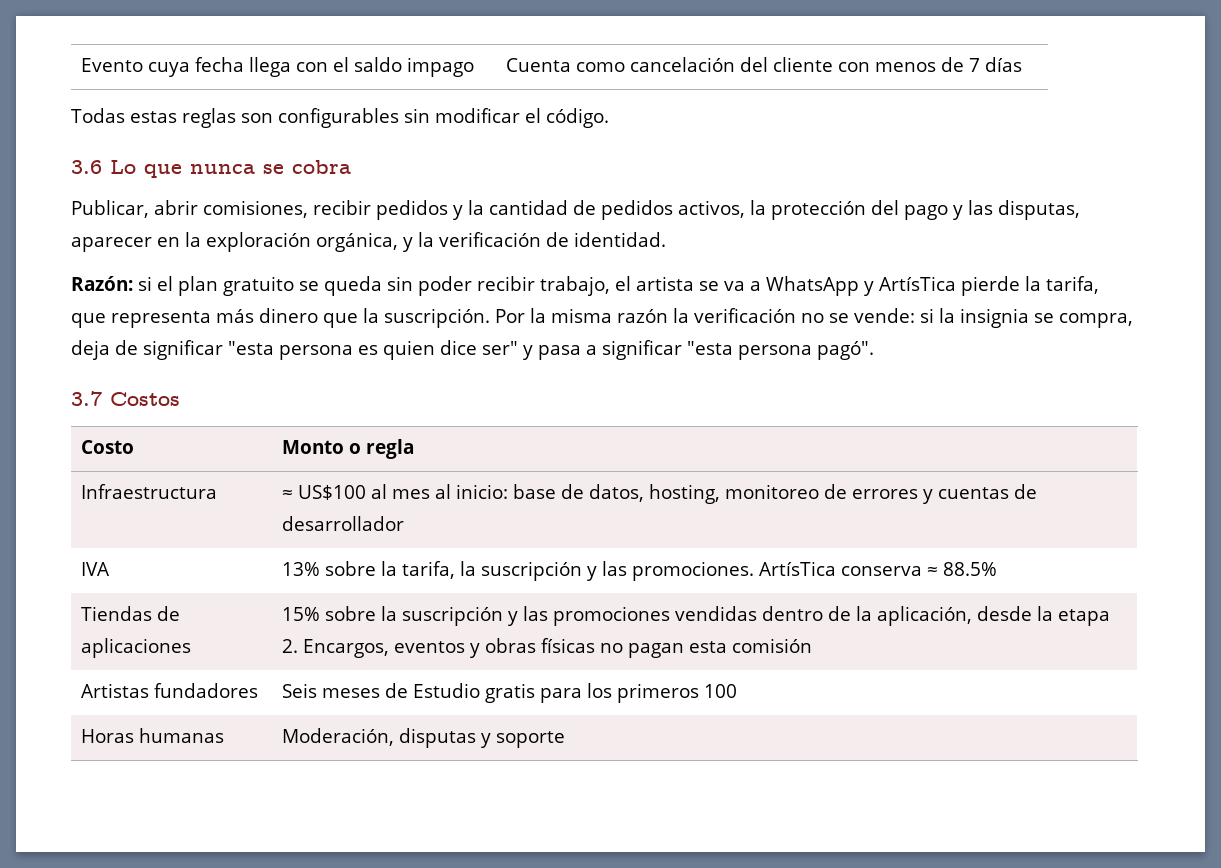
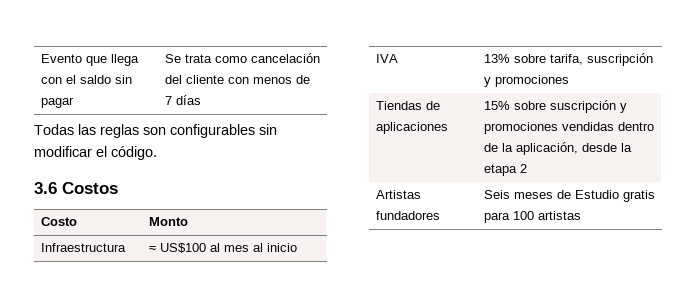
- Evento cuya fecha llega con el saldo impago | Cuenta como cancelación del cliente con menos de 7 días
+ Evento que llega con el saldo sin pagar | Se trata como cancelación del cliente con menos de 7 días
- Todas estas reglas son configurables sin modificar el código.
+ Todas las reglas son configurables sin modificar el código.
- 3.6 Lo que nunca se cobra
- Publicar, abrir comisiones, recibir pedidos y la cantidad de pedidos activos, la protección del pago y las disputas, aparecer en la exploración orgánica, y la verificación de identidad.
- Razón: si el plan gratuito se queda sin poder recibir trabajo, el artista se va a WhatsApp y ArtísTica pierde la tarifa, que representa más dinero que la suscripción. Por la misma razón la verificación no se vende: si la insignia se compra, deja de significar "esta persona es quien dice ser" y pasa a significar "esta persona pagó".
- 3.7 Costos
+ 3.6 Costos
- Costo | Monto o regla
+ Costo | Monto
- Infraestructura | ≈ US$100 al mes al inicio: base de datos, hosting, monitoreo de errores y cuentas de desarrollador
- IVA | 13% sobre la tarifa, la suscripción y las promociones. ArtísTica conserva ≈ 88.5%
+ Infraestructura | ≈ US$100 al mes al inicio
+ IVA | 13% sobre tarifa, suscripción y promociones
- Tiendas de aplicaciones | 15% sobre la suscripción y las promociones vendidas dentro de la aplicación, desde la etapa 2. Encargos, eventos y obras físicas no pagan esta comisión
+ Tiendas de aplicaciones | 15% sobre suscripción y promociones vendidas dentro de la aplicación, desde la etapa 2
- Artistas fundadores | Seis meses de Estudio gratis para los primeros 100
- Horas humanas | Moderación, disputas y soporte
+ Artistas fundadores | Seis meses de Estudio gratis para 100 artistas

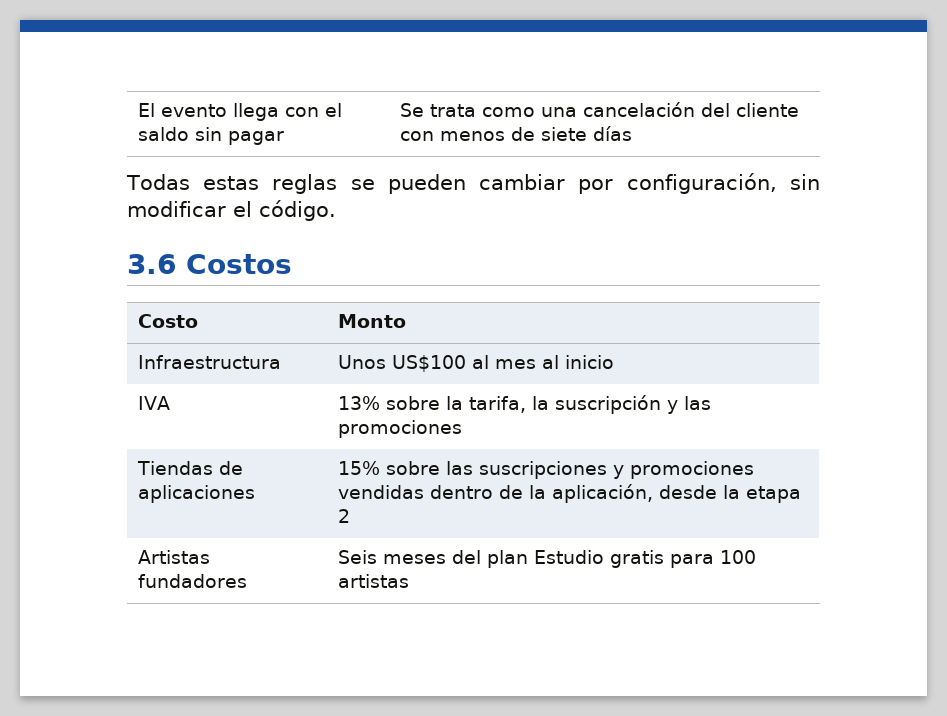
- Evento que llega con el saldo sin pagar | Se trata como cancelación del cliente con menos de 7 días
+ El evento llega con el saldo sin pagar | Se trata como una cancelación del cliente con menos de siete días
- Todas las reglas son configurables sin modificar el código.
+ Todas estas reglas se pueden cambiar por configuración, sin modificar el código.
- Infraestructura | ≈ US$100 al mes al inicio
+ Infraestructura | Unos US$100 al mes al inicio
- IVA | 13% sobre tarifa, suscripción y promociones
+ IVA | 13% sobre la tarifa, la suscripción y las promociones
- Tiendas de aplicaciones | 15% sobre suscripción y promociones vendidas dentro de la aplicación, desde la etapa 2
+ Tiendas de aplicaciones | 15% sobre las suscripciones y promociones vendidas dentro de la aplicación, desde la etapa 2
- Artistas fundadores | Seis meses de Estudio gratis para 100 artistas
+ Artistas fundadores | Seis meses del plan Estudio gratis para 100 artistas

